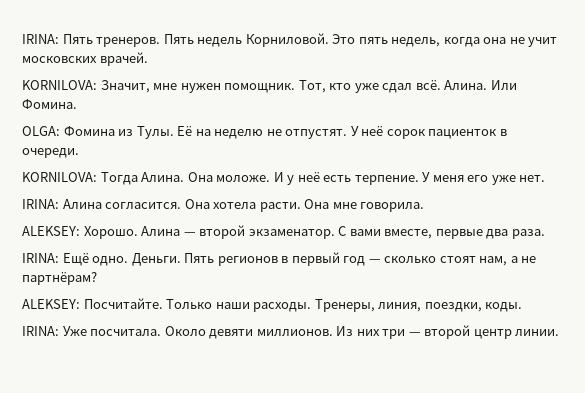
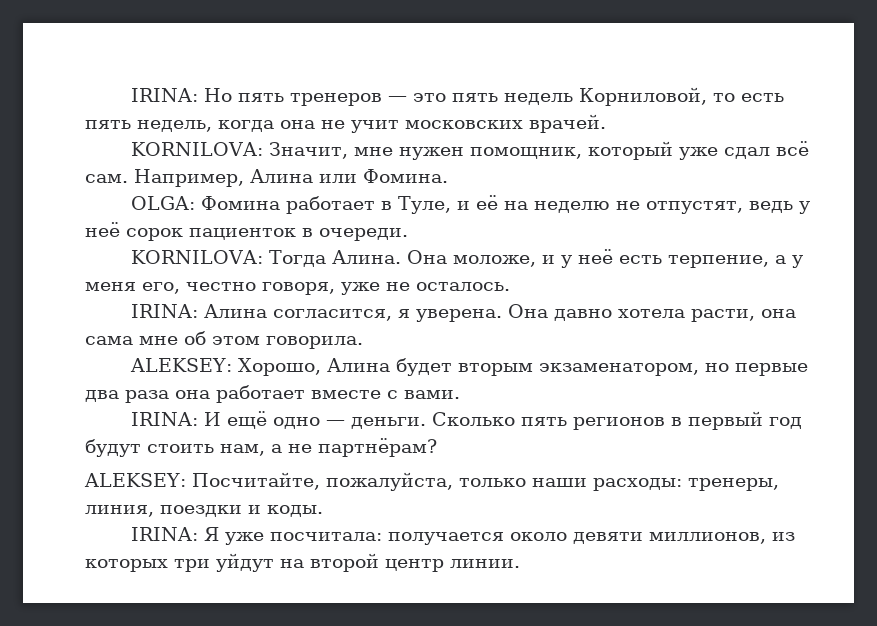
- IRINA: Пять тренеров. Пять недель Корниловой. Это пять недель, когда она не учит московских врачей.
+ IRINA: Но пять тренеров — это пять недель Корниловой, то есть пять недель, когда она не учит московских врачей.
- KORNILOVA: Значит, мне нужен помощник. Тот, кто уже сдал всё. Алина. Или Фомина.
- OLGA: Фомина из Тулы. Её на неделю не отпустят. У неё сорок пациенток в очереди.
+ KORNILOVA: Значит, мне нужен помощник, который уже сдал всё сам. Например, Алина или Фомина.
+ OLGA: Фомина работает в Туле, и её на неделю не отпустят, ведь у неё сорок пациенток в очереди.
- Она моложе. И у неё есть терпение. У меня его уже нет.
- IRINA: Алина согласится. Она хотела расти. Она мне говорила.
- ALEKSEY: Хорошо. Алина — второй экзаменатор. С вами вместе, первые два раза.
- IRINA: Ещё одно. Деньги. Пять регионов в первый год — сколько стоят нам, а не партнёрам?
+ Она моложе, и у неё есть терпение, а у меня его, честно говоря, уже не осталось.
+ IRINA: Алина согласится, я уверена. Она давно хотела расти, она сама мне об этом говорила.
+ ALEKSEY: Хорошо, Алина будет вторым экзаменатором, но первые два раза она работает вместе с вами.
+ IRINA: И ещё одно — деньги. Сколько пять регионов в первый год будут стоить нам, а не партнёрам?
- ALEKSEY: Посчитайте. Только наши расходы. Тренеры, линия, поездки, коды.
- IRINA: Уже посчитала. Около девяти миллионов. Из них три — второй центр линии.
+ ALEKSEY: Посчитайте, пожалуйста, только наши расходы: тренеры, линия, поездки и коды.
+ IRINA: Я уже посчитала: получается около девяти миллионов, из которых три уйдут на второй центр линии.

